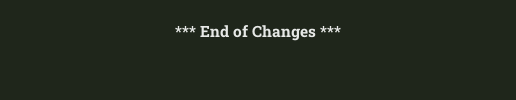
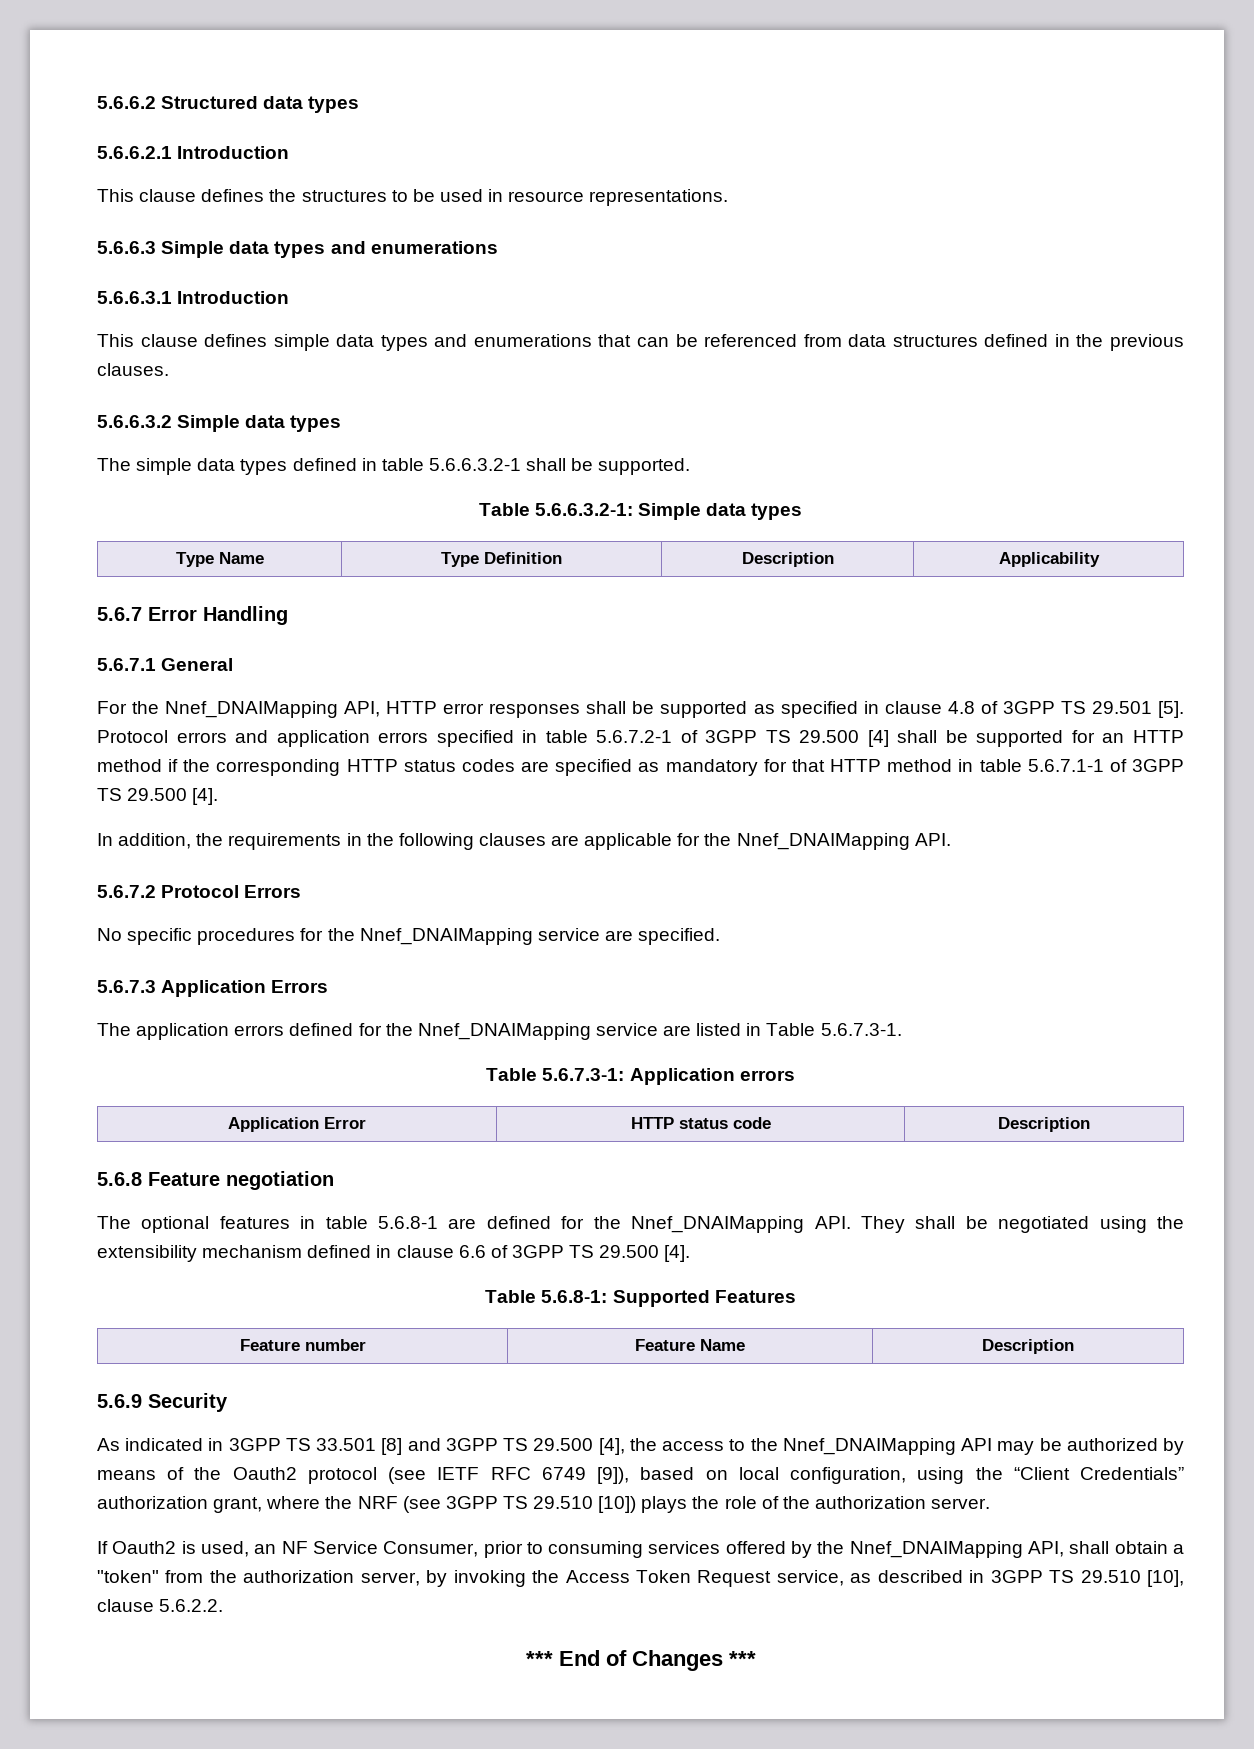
+ 5.6.6.2 Structured data types
+ 5.6.6.2.1 Introduction
+ This clause defines the structures to be used in resource representations.
+ 5.6.6.3 Simple data types and enumerations
+ 5.6.6.3.1 Introduction
+ This clause defines simple data types and enumerations that can be referenced from data structures defined in the previous clauses.
+ 5.6.6.3.2 Simple data types
+ The simple data types defined in table 5.6.6.3.2-1 shall be supported.
+ Table 5.6.6.3.2-1: Simple data types
+ Type Name | Type Definition | Description | Applicability
+ 5.6.7 Error Handling
+ 5.6.7.1 General
+ For the Nnef_DNAIMapping API, HTTP error responses shall be supported as specified in clause 4.8 of 3GPP TS 29.501 [5]. Protocol errors and application errors specified in table 5.6.7.2-1 of 3GPP TS 29.500 [4] shall be supported for an HTTP method if the corresponding HTTP status codes are specified as mandatory for that HTTP method in table 5.6.7.1-1 of 3GPP TS 29.500 [4].
+ In addition, the requirements in the following clauses are applicable for the Nnef_DNAIMapping API.
+ 5.6.7.2 Protocol Errors
+ No specific procedures for the Nnef_DNAIMapping service are specified.
+ 5.6.7.3 Application Errors
+ The application errors defined for the Nnef_DNAIMapping service are listed in Table 5.6.7.3-1.
+ Table 5.6.7.3-1: Application errors
+ Application Error | HTTP status code | Description
+ 5.6.8 Feature negotiation
+ The optional features in table 5.6.8-1 are defined for the Nnef_DNAIMapping API. They shall be negotiated using the extensibility mechanism defined in clause 6.6 of 3GPP TS 29.500 [4].
+ Table 5.6.8-1: Supported Features
+ Feature number | Feature Name | Description
+ 5.6.9 Security
+ As indicated in 3GPP TS 33.501 [8] and 3GPP TS 29.500 [4], the access to the Nnef_DNAIMapping API may be authorized by means of the Oauth2 protocol (see IETF RFC 6749 [9]), based on local configuration, using the “Client Credentials” authorization grant, where the NRF (see 3GPP TS 29.510 [10]) plays the role of the authorization server.
+ If Oauth2 is used, an NF Service Consumer, prior to consuming services offered by the Nnef_DNAIMapping API, shall obtain a "token" from the authorization server, by invoking the Access Token Request service, as described in 3GPP TS 29.510 [10], clause 5.6.2.2.

